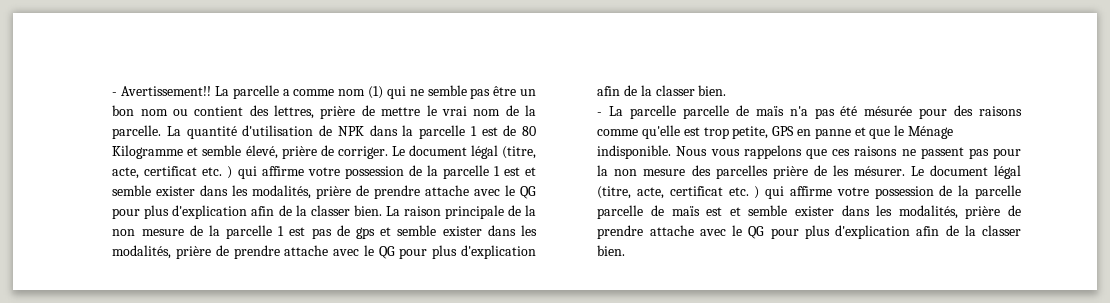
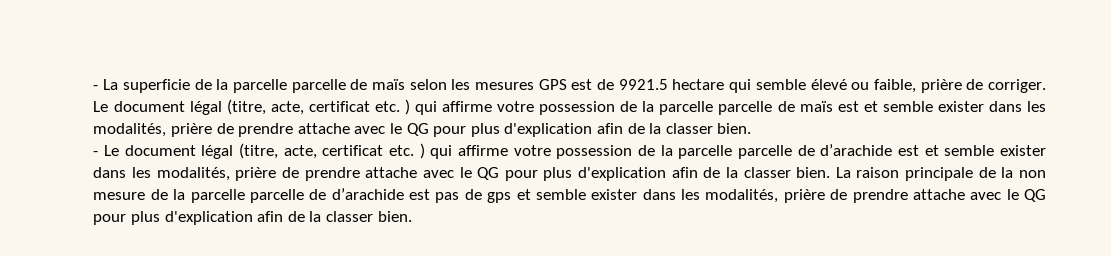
- - Avertissement!! La parcelle a comme nom (1) qui ne semble pas être un bon nom ou contient des lettres, prière de mettre le vrai nom de la parcelle. La quantité d'utilisation de NPK dans la parcelle 1 est de 80 Kilogramme et semble élevé, prière de corriger. Le document légal (titre, acte, certificat etc. ) qui affirme votre possession de la parcelle 1 est et semble exister dans les modalités, prière de prendre attache avec le QG pour plus d'explication afin de la classer bien. La raison principale de la non mesure de la parcelle 1 est pas de gps et semble exister dans les modalités, prière de prendre attache avec le QG pour plus d'explication afin de la classer bien.
- - La parcelle parcelle de maïs n'a pas été mésurée pour des raisons comme qu'elle est trop petite, GPS en panne et que le Ménage indisponible. Nous vous rappelons que ces raisons ne passent pas pour la non mesure des parcelles prière de les mésurer.
+ - La superficie de la parcelle parcelle de maïs selon les mesures GPS est de 9921.5 hectare qui semble élevé ou faible, prière de corriger.
+ - Le document légal (titre, acte, certificat etc. ) qui affirme votre possession de la parcelle parcelle de d’arachide est et semble exister dans les modalités, prière de prendre attache avec le QG pour plus d'explication afin de la classer bien. La raison principale de la non mesure de la parcelle parcelle de d’arachide est pas de gps et semble exister dans les modalités, prière de prendre attache avec le QG pour plus d'explication afin de la classer bien.

